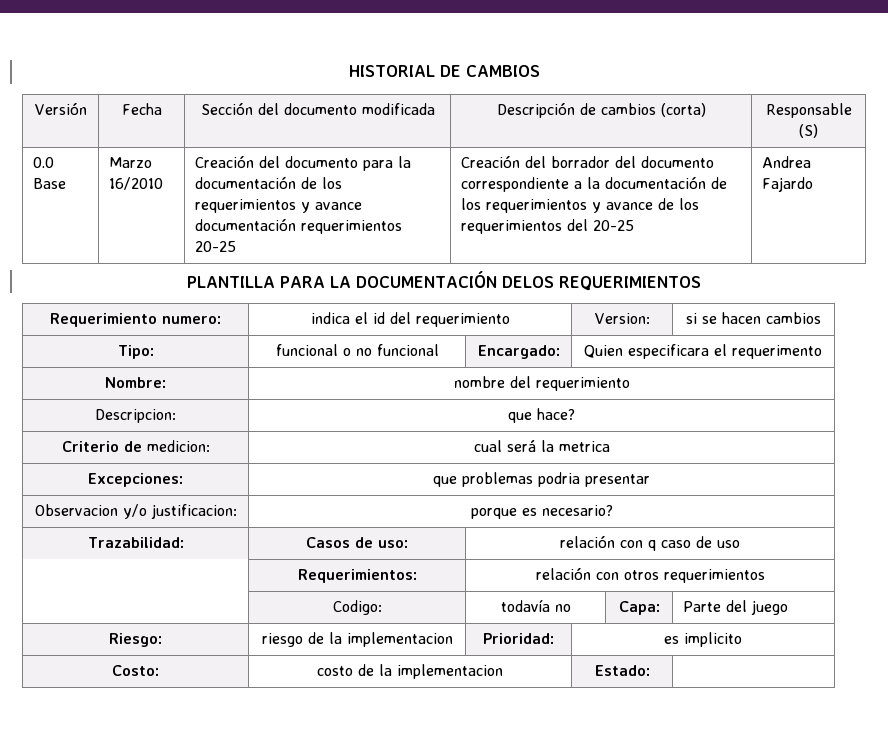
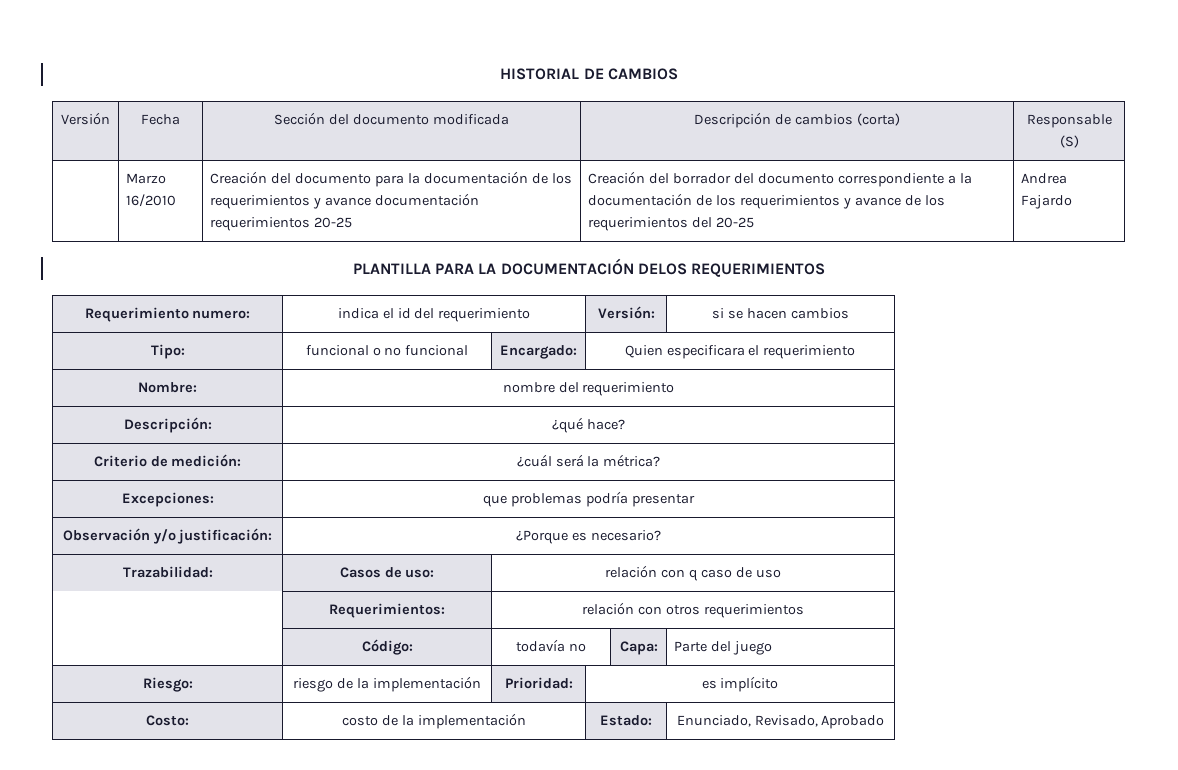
- 0.0 Base | Marzo 16/2010 | Creación del documento para la documentación de los requerimientos y avance documentación requerimientos 20-25 | Creación del borrador del documento correspondiente a la documentación de los requerimientos y avance de los requerimientos del 20-25 | Andrea Fajardo
+ | Marzo 16/2010 | Creación del documento para la documentación de los requerimientos y avance documentación requerimientos 20-25 | Creación del borrador del documento correspondiente a la documentación de los requerimientos y avance de los requerimientos del 20-25 | Andrea Fajardo
- Requerimiento numero: | indica el id del requerimiento | Version: | si se hacen cambios
+ Requerimiento numero: | indica el id del requerimiento | Versión: | si se hacen cambios
- Tipo: | funcional o no funcional | Encargado: | Quien especificara el requerimento
+ Tipo: | funcional o no funcional | Encargado: | Quien especificara el requerimiento
- Descripcion: | que hace?
+ Descripción: | ¿qué hace?
- Criterio de medicion: | cual será la metrica
+ Criterio de medición: | ¿cuál será la métrica?
- Excepciones: | que problemas podria presentar
+ Excepciones: | que problemas podría presentar
- Observacion y/o justificacion: | porque es necesario?
+ Observación y/o justificación: | ¿Porque es necesario?
- | Codigo: | todavía no | Capa: | Parte del juego
+ | Código: | todavía no | Capa: | Parte del juego
- Riesgo: | riesgo de la implementacion | Prioridad: | es implicito
+ Riesgo: | riesgo de la implementación | Prioridad: | es implícito
- Costo: | costo de la implementacion | Estado: |
+ Costo: | costo de la implementación | Estado: | Enunciado, Revisado, Aprobado

